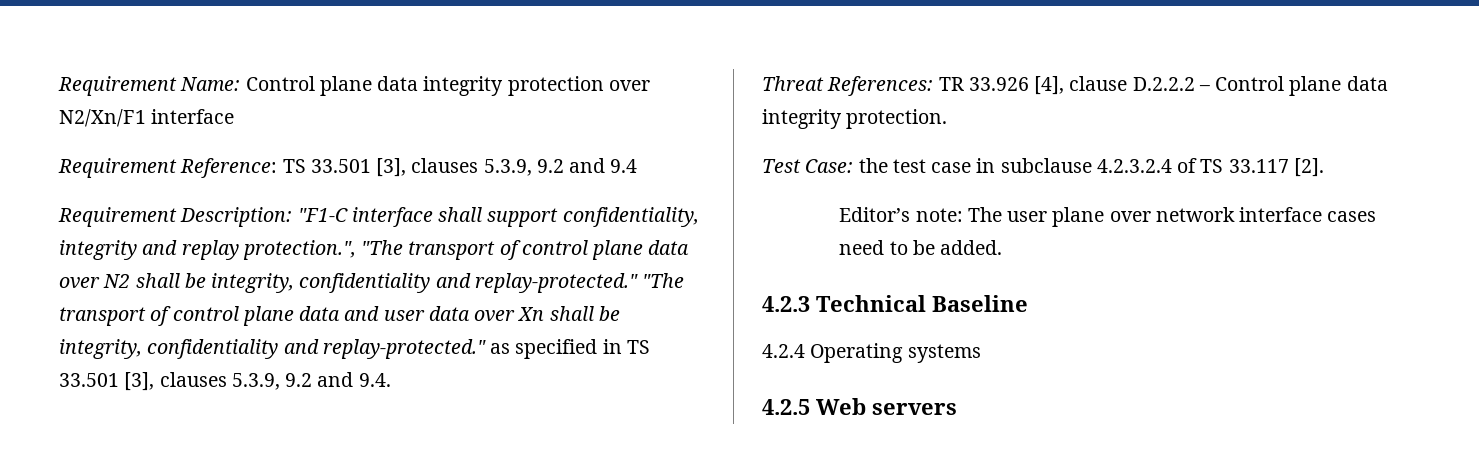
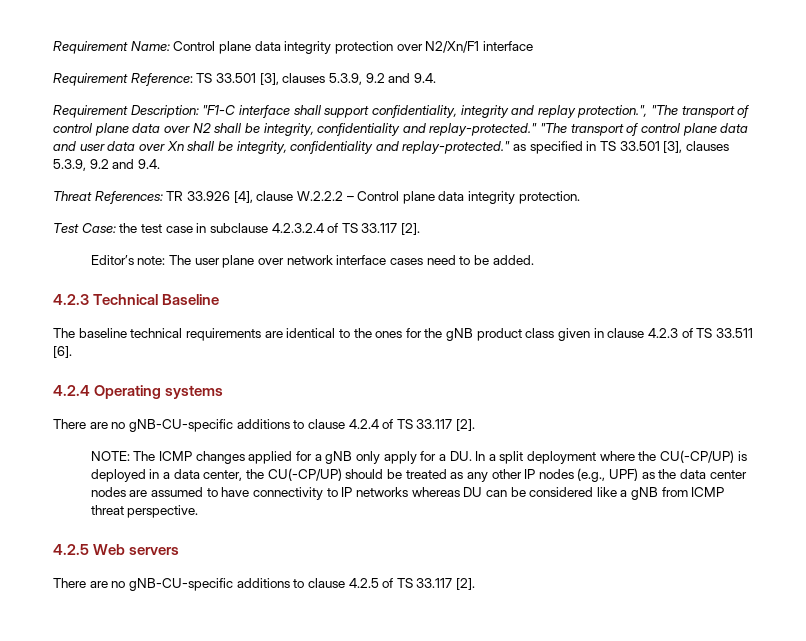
- Requirement Reference: TS 33.501 [3], clauses 5.3.9, 9.2 and 9.4
+ Requirement Reference: TS 33.501 [3], clauses 5.3.9, 9.2 and 9.4.
- Threat References: TR 33.926 [4], clause D.2.2.2 – Control plane data integrity protection.
+ Threat References: TR 33.926 [4], clause W.2.2.2 – Control plane data integrity protection.
+ The baseline technical requirements are identical to the ones for the gNB product class given in clause 4.2.3 of TS 33.511 [6].
  4.2.4 Operating systems
+ There are no gNB-CU-specific additions to clause 4.2.4 of TS 33.117 [2].
+ NOTE: The ICMP changes applied for a gNB only apply for a DU. In a split deployment where the CU(-CP/UP) is deployed in a data center, the CU(-CP/UP) should be treated as any other IP nodes (e.g., UPF) as the data center nodes are assumed to have connectivity to IP networks whereas DU can be considered like a gNB from ICMP threat perspective.
  4.2.5 Web servers
+ There are no gNB-CU-specific additions to clause 4.2.5 of TS 33.117 [2].

